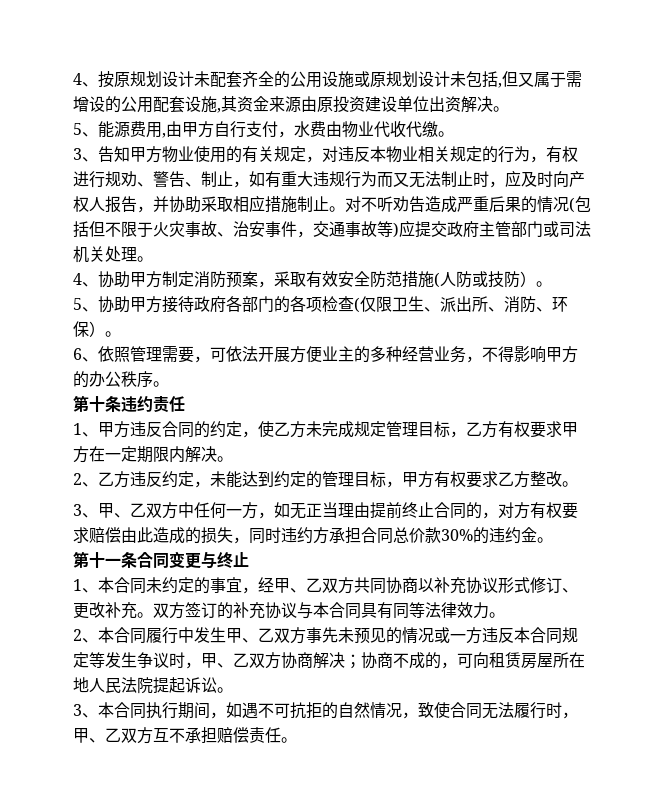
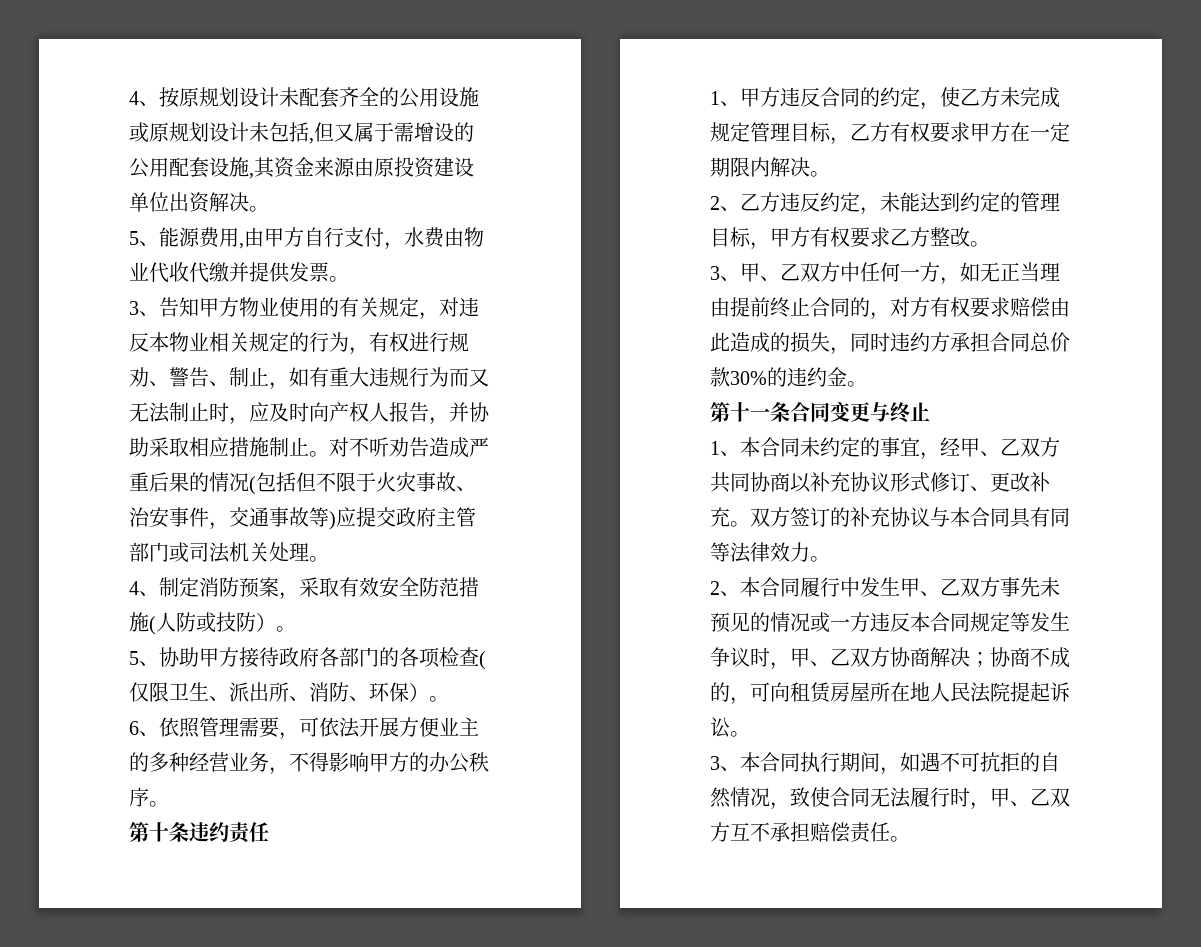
- 5、能源费用,由甲方自行支付，水费由物业代收代缴。
+ 5、能源费用,由甲方自行支付，水费由物业代收代缴并提供发票。
- 4、协助甲方制定消防预案，采取有效安全防范措施(人防或技防）。
+ 4、制定消防预案，采取有效安全防范措施(人防或技防）。

